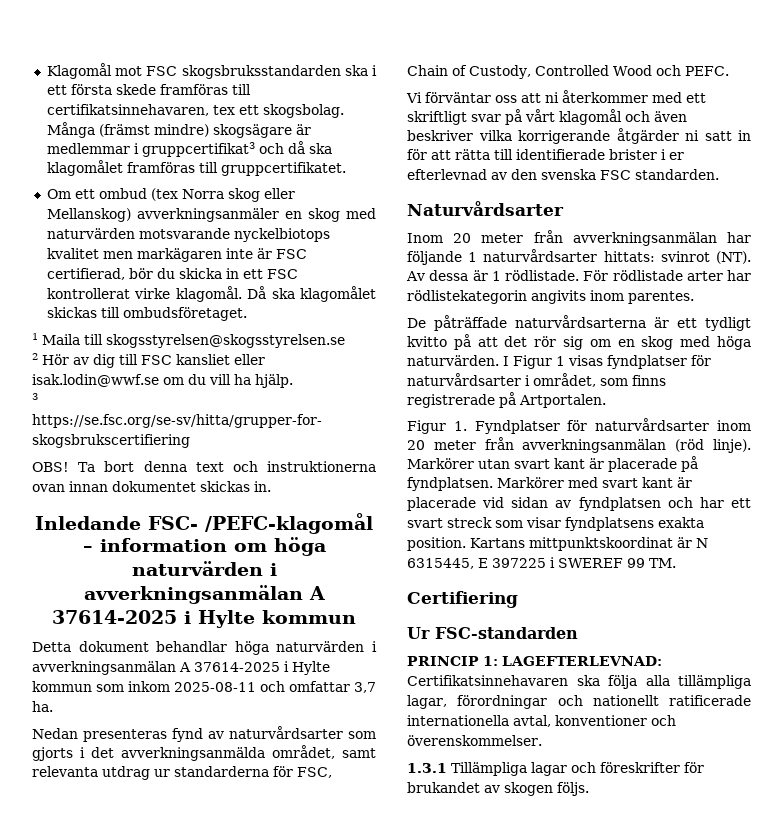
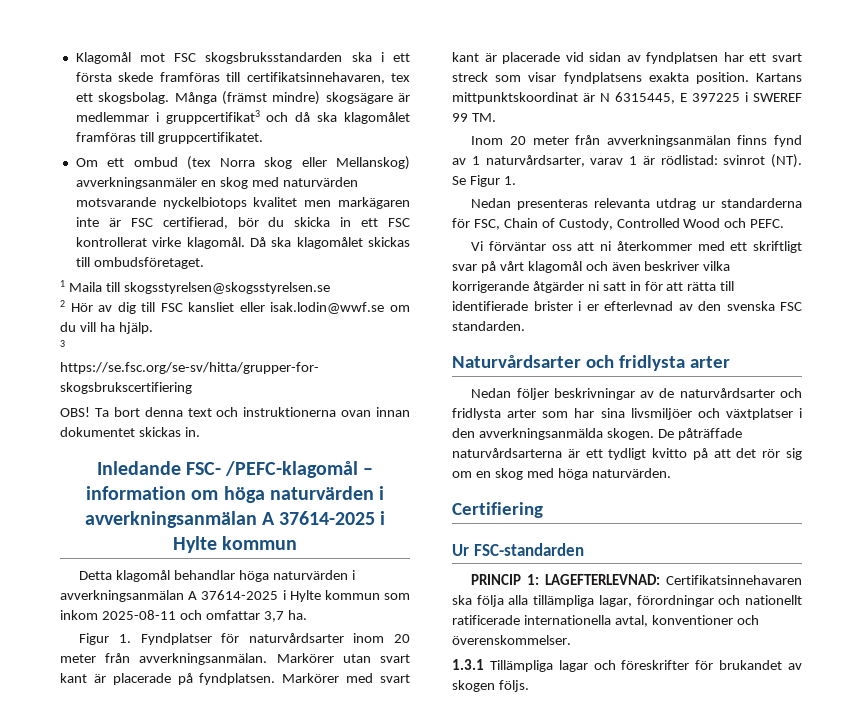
- Detta dokument behandlar höga naturvärden i avverkningsanmälan A 37614-2025 i Hylte kommun som inkom 2025-08-11 och omfattar 3,7 ha.
+ Detta klagomål behandlar höga naturvärden i avverkningsanmälan A 37614-2025 i Hylte kommun som inkom 2025-08-11 och omfattar 3,7 ha.
- Nedan presenteras fynd av naturvårdsarter som gjorts i det avverkningsanmälda området, samt relevanta utdrag ur standarderna för FSC, Chain of Custody, Controlled Wood och PEFC.
+ Figur 1. Fyndplatser för naturvårdsarter inom 20 meter från avverkningsanmälan. Markörer utan svart kant är placerade på fyndplatsen. Markörer med svart kant är placerade vid sidan av fyndplatsen har ett svart streck som visar fyndplatsens exakta position. Kartans mittpunktskoordinat är N 6315445, E 397225 i SWEREF 99 TM.
+ Inom 20 meter från avverkningsanmälan finns fynd av 1 naturvårdsarter, varav 1 är rödlistad: svinrot (NT). Se Figur 1.
+ Nedan presenteras relevanta utdrag ur standarderna för FSC, Chain of Custody, Controlled Wood och PEFC.
- Naturvårdsarter
- Inom 20 meter från avverkningsanmälan har följande 1 naturvårdsarter hittats: svinrot (NT). Av dessa är 1 rödlistade. För rödlistade arter har rödlistekategorin angivits inom parentes.
- De påträffade naturvårdsarterna är ett tydligt kvitto på att det rör sig om en skog med höga naturvärden. I Figur 1 visas fyndplatser för naturvårdsarter i området, som finns registrerade på Artportalen.
- Figur 1. Fyndplatser för naturvårdsarter inom 20 meter från avverkningsanmälan (röd linje). Markörer utan svart kant är placerade på fyndplatsen. Markörer med svart kant är placerade vid sidan av fyndplatsen och har ett svart streck som visar fyndplatsens exakta position. Kartans mittpunktskoordinat är N 6315445, E 397225 i SWEREF 99 TM.
+ Naturvårdsarter och fridlysta arter
+ Nedan följer beskrivningar av de naturvårdsarter och fridlysta arter som har sina livsmiljöer och växtplatser i den avverkningsanmälda skogen. De påträffade naturvårdsarterna är ett tydligt kvitto på att det rör sig om en skog med höga naturvärden.

